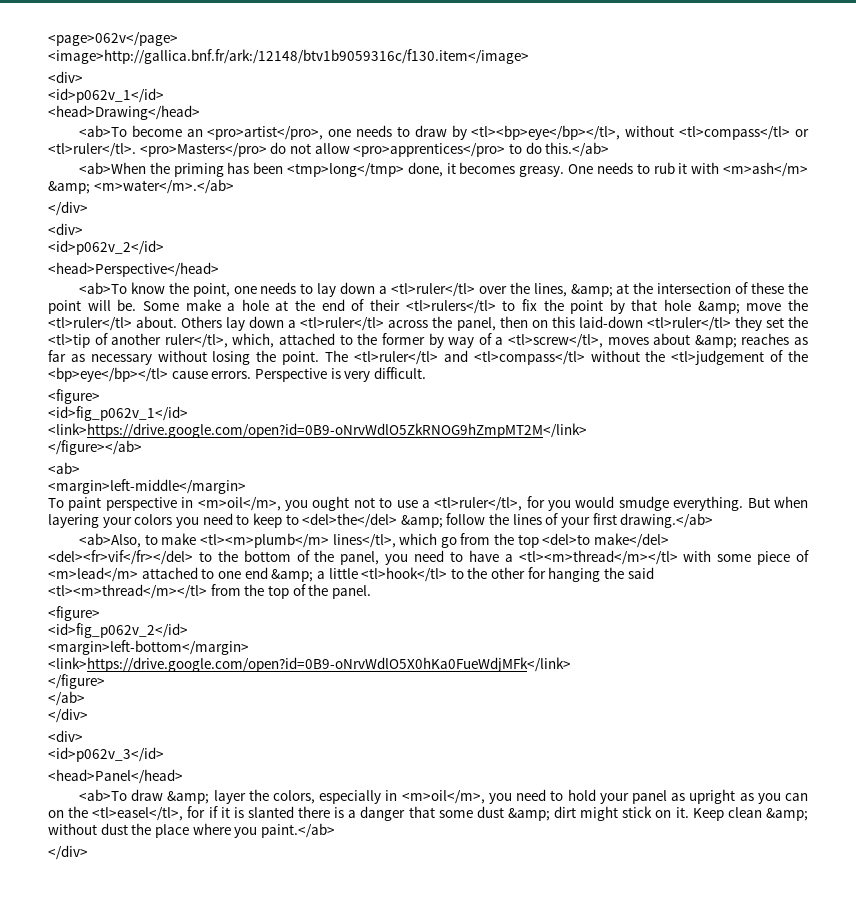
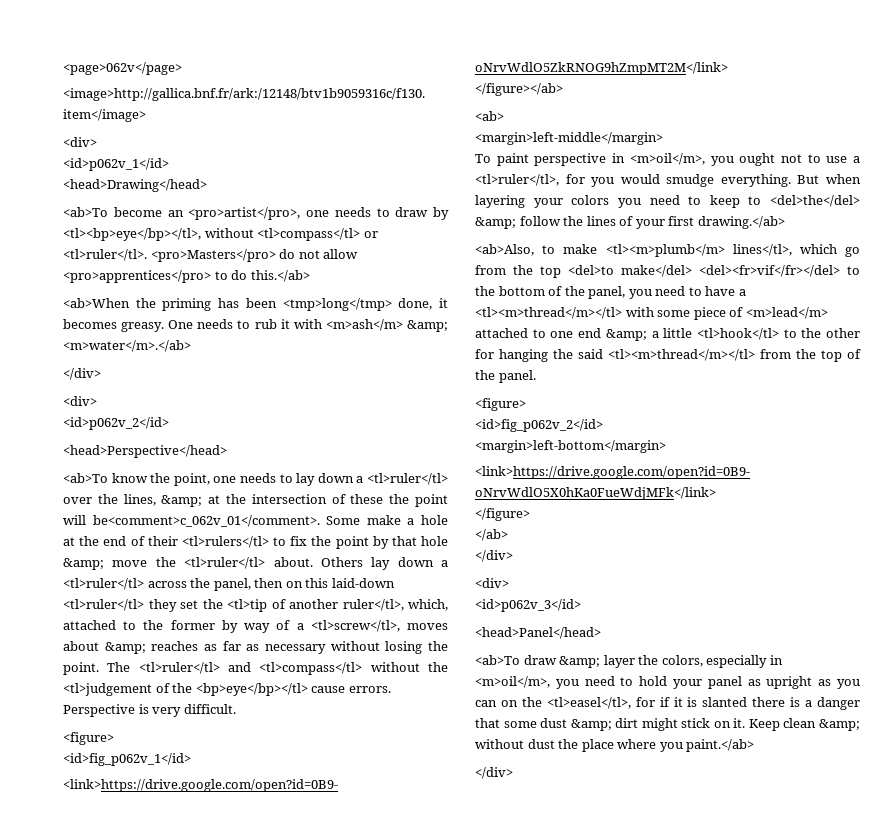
- <ab>To know the point, one needs to lay down a <tl>ruler</tl> over the lines, &amp; at the intersection of these the point will be.
+ <ab>To know the point, one needs to lay down a <tl>ruler</tl> over the lines, &amp; at the intersection of these the point will be<comment>c_062v_01</comment>.

